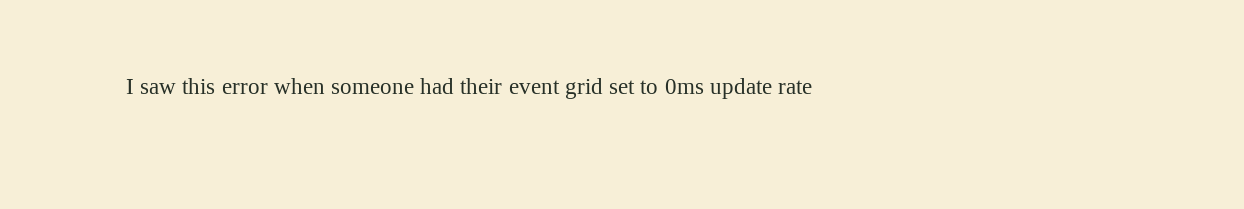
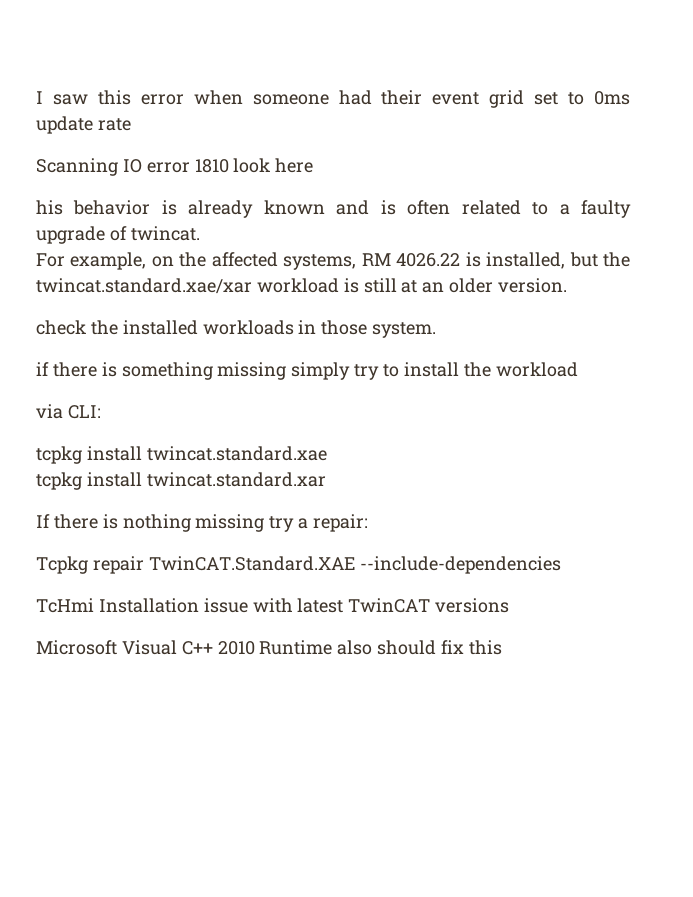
+ Scanning IO error 1810 look here
+ his behavior is already known and is often related to a faulty upgrade of twincat.
+ For example, on the affected systems, RM 4026.22 is installed, but the twincat.standard.xae/xar workload is still at an older version.
+ check the installed workloads in those system.
+ if there is something missing simply try to install the workload
+ via CLI:
+ tcpkg install twincat.standard.xae
+ tcpkg install twincat.standard.xar
+ If there is nothing missing try a repair:
+ Tcpkg repair TwinCAT.Standard.XAE --include-dependencies
+ TcHmi Installation issue with latest TwinCAT versions
+ Microsoft Visual C++ 2010 Runtime also should fix this

